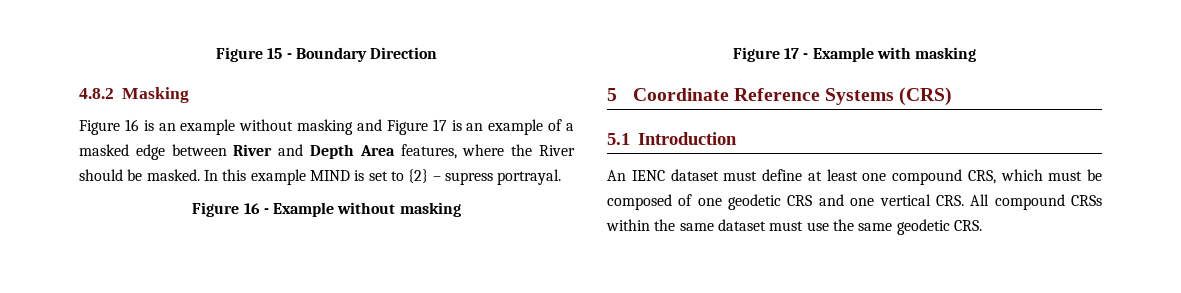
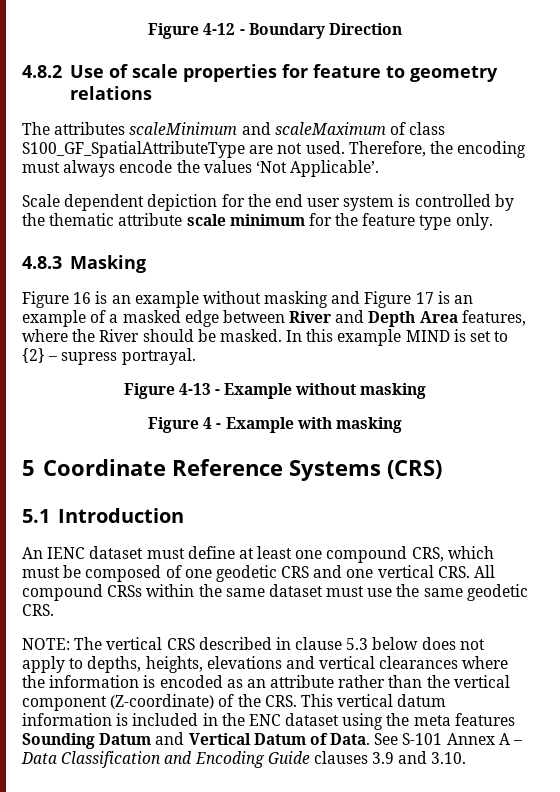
- Figure 15 - Boundary Direction
+ Figure 4-12 - Boundary Direction
- 4.8.2 Masking
+ 4.8.2 Use of scale properties for feature to geometry relations
+ The attributes scaleMinimum and scaleMaximum of class S100_GF_SpatialAttributeType are not used. Therefore, the encoding must always encode the values ‘Not Applicable’.
+ Scale dependent depiction for the end user system is controlled by the thematic attribute scale minimum for the feature type only.
+ 4.8.3 Masking
- Figure 16 - Example without masking
+ Figure 4-13 - Example without masking
- Figure 17 - Example with masking
+ Figure 4 - Example with masking
+ NOTE: The vertical CRS described in clause 5.3 below does not apply to depths, heights, elevations and vertical clearances where the information is encoded as an attribute rather than the vertical component (Z-coordinate) of the CRS. This vertical datum information is included in the ENC dataset using the meta features Sounding Datum and Vertical Datum of Data. See S-101 Annex A – Data Classification and Encoding Guide clauses 3.9 and 3.10.

